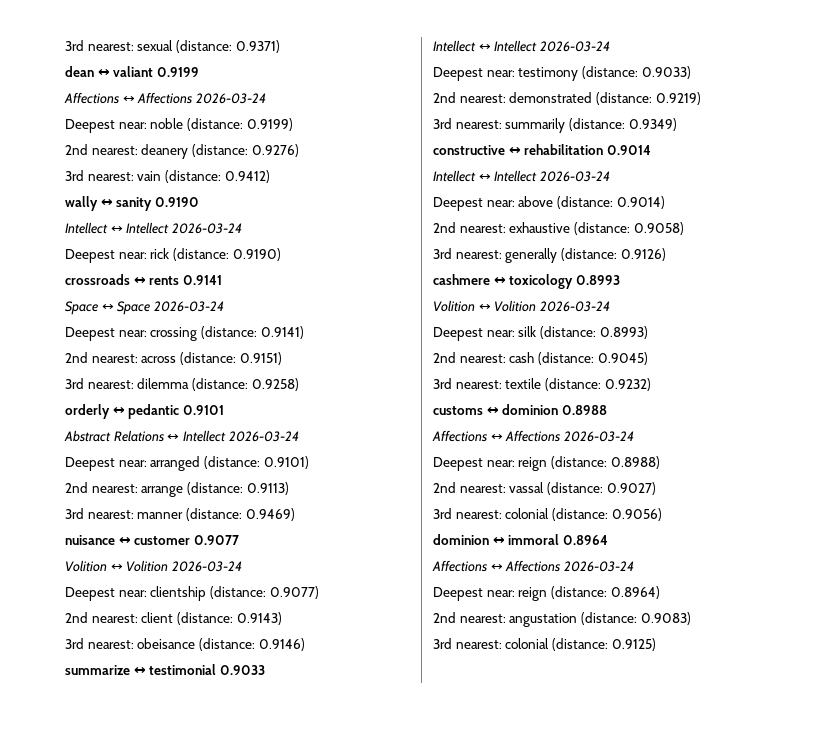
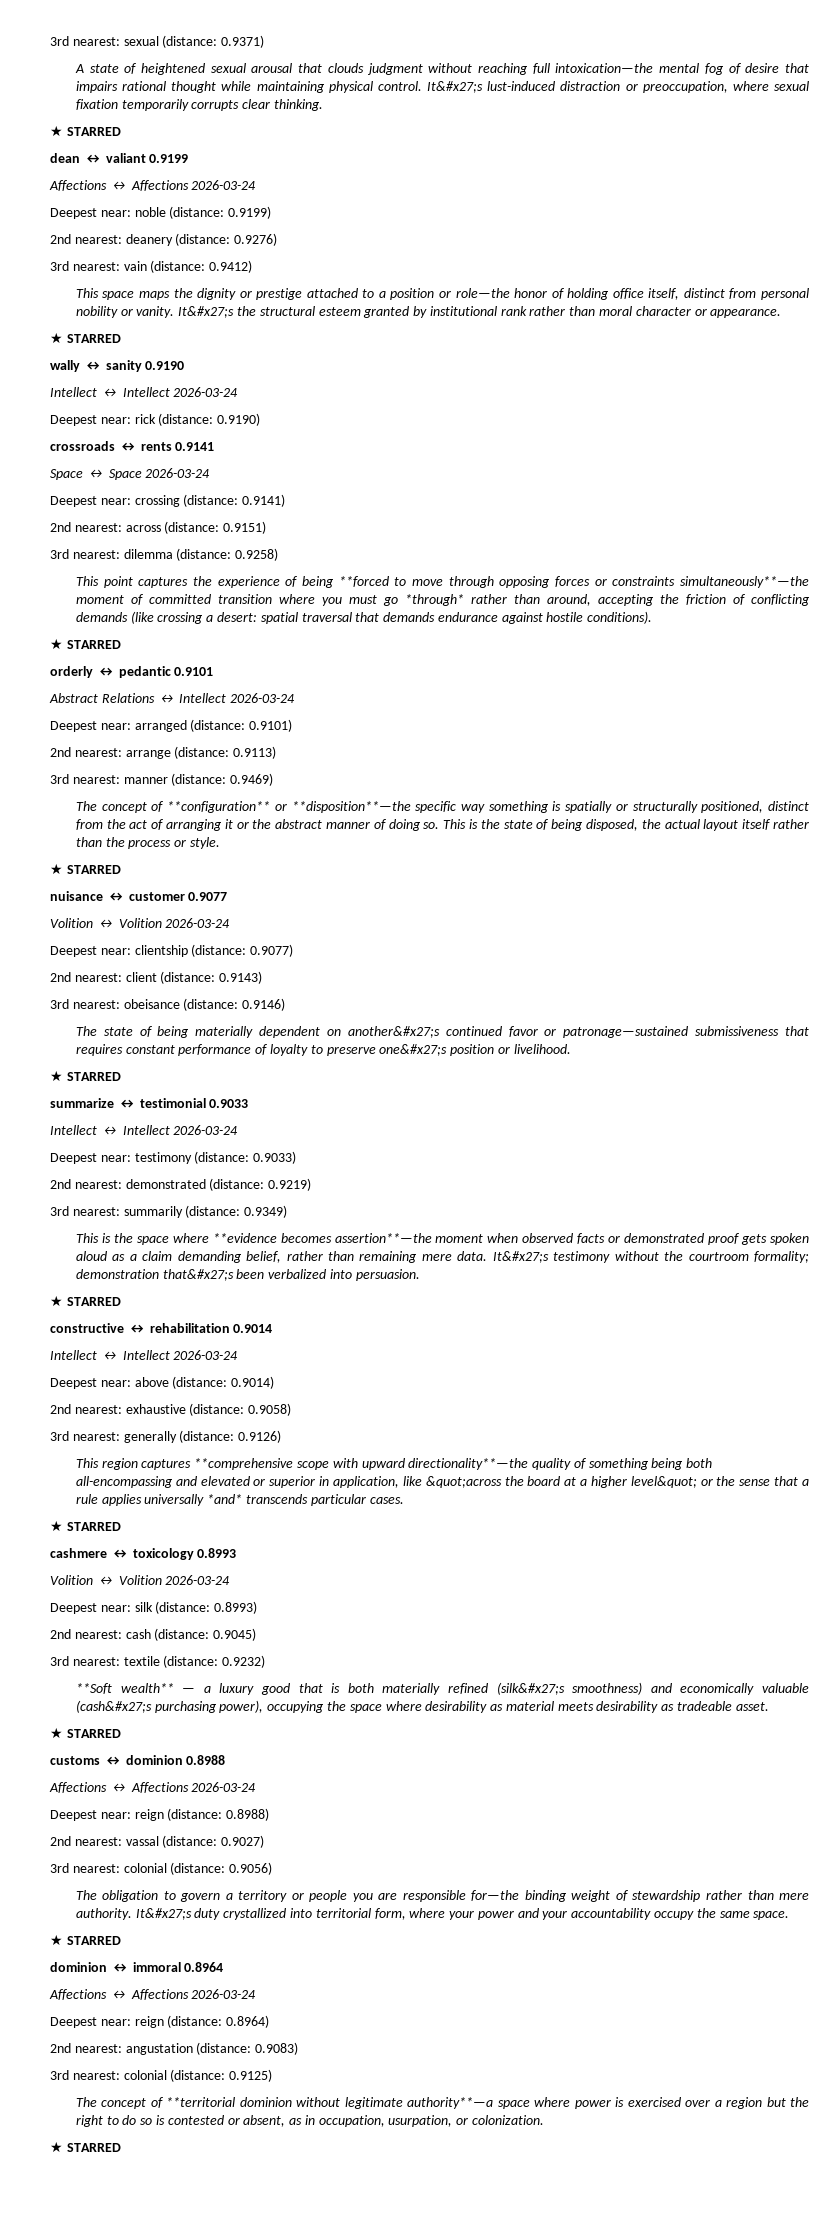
+ A state of heightened sexual arousal that clouds judgment without reaching full intoxication—the mental fog of desire that impairs rational thought while maintaining physical control. It&#x27;s lust-induced distraction or preoccupation, where sexual fixation temporarily corrupts clear thinking.
+ ★ STARRED
+ This space maps the dignity or prestige attached to a position or role—the honor of holding office itself, distinct from personal nobility or vanity. It&#x27;s the structural esteem granted by institutional rank rather than moral character or appearance.
+ ★ STARRED
+ This point captures the experience of being **forced to move through opposing forces or constraints simultaneously**—the moment of committed transition where you must go *through* rather than around, accepting the friction of conflicting demands (like crossing a desert: spatial traversal that demands endurance against hostile conditions).
+ ★ STARRED
+ The concept of **configuration** or **disposition**—the specific way something is spatially or structurally positioned, distinct from the act of arranging it or the abstract manner of doing so. This is the state of being disposed, the actual layout itself rather than the process or style.
+ ★ STARRED
+ The state of being materially dependent on another&#x27;s continued favor or patronage—sustained submissiveness that requires constant performance of loyalty to preserve one&#x27;s position or livelihood.
+ ★ STARRED
+ This is the space where **evidence becomes assertion**—the moment when observed facts or demonstrated proof gets spoken aloud as a claim demanding belief, rather than remaining mere data. It&#x27;s testimony without the courtroom formality; demonstration that&#x27;s been verbalized into persuasion.
+ ★ STARRED
+ This region captures **comprehensive scope with upward directionality**—the quality of something being both all-encompassing and elevated or superior in application, like &quot;across the board at a higher level&quot; or the sense that a rule applies universally *and* transcends particular cases.
+ ★ STARRED
+ **Soft wealth** — a luxury good that is both materially refined (silk&#x27;s smoothness) and economically valuable (cash&#x27;s purchasing power), occupying the space where desirability as material meets desirability as tradeable asset.
+ ★ STARRED
+ The obligation to govern a territory or people you are responsible for—the binding weight of stewardship rather than mere authority. It&#x27;s duty crystallized into territorial form, where your power and your accountability occupy the same space.
+ ★ STARRED
+ The concept of **territorial dominion without legitimate authority**—a space where power is exercised over a region but the right to do so is contested or absent, as in occupation, usurpation, or colonization.
+ ★ STARRED

